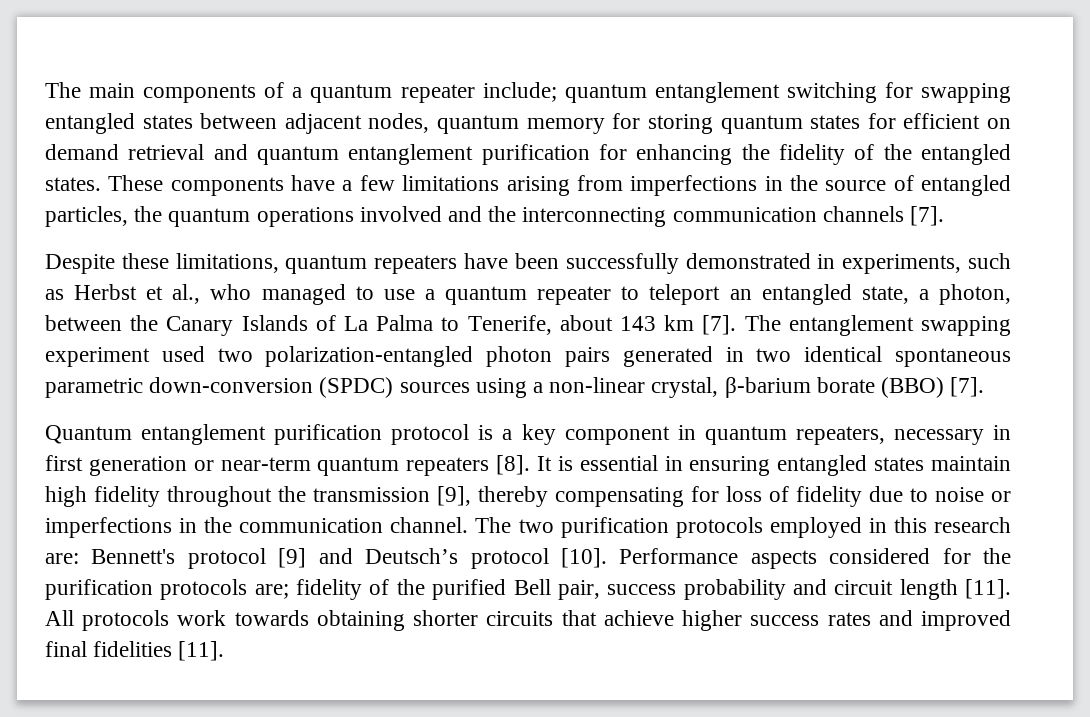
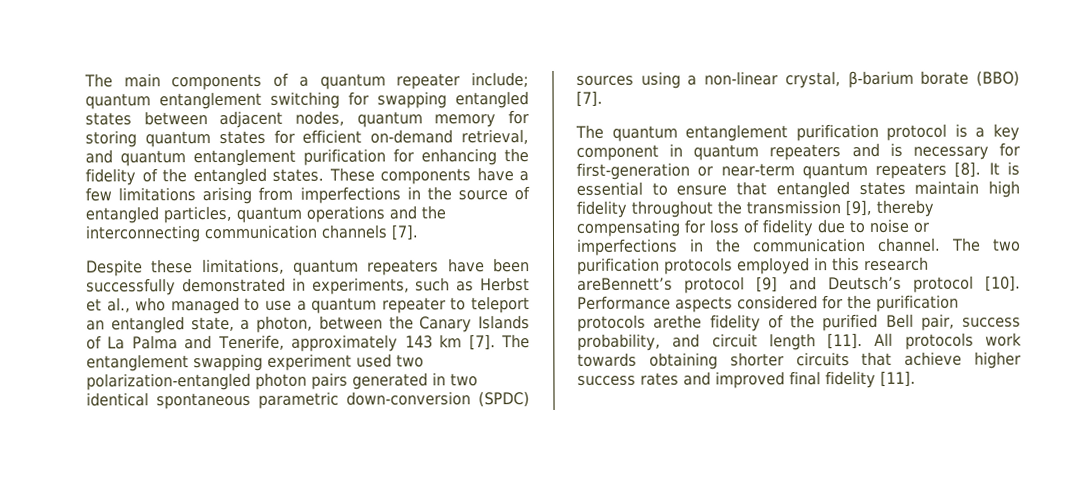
- The main components of a quantum repeater include; quantum entanglement switching for swapping entangled states between adjacent nodes, quantum memory for storing quantum states for efficient on demand retrieval and quantum entanglement purification for enhancing the fidelity of the entangled states.
+ The main components of a quantum repeater include; quantum entanglement switching for swapping entangled states between adjacent nodes, quantum memory for storing quantum states for efficient on-demand retrieval, and quantum entanglement purification for enhancing the fidelity of the entangled states.
- These components have a few limitations arising from imperfections in the source of entangled particles, the quantum operations involved and the interconnecting communication channels [7].
+ These components have a few limitations arising from imperfections in the source of entangled particles, quantum operations and the interconnecting communication channels [7].
- Despite these limitations, quantum repeaters have been successfully demonstrated in experiments, such as Herbst et al., who managed to use a quantum repeater to teleport an entangled state, a photon, between the Canary Islands of La Palma to Tenerife, about 143 km [7].
+ Despite these limitations, quantum repeaters have been successfully demonstrated in experiments, such as Herbst et al., who managed to use a quantum repeater to teleport an entangled state, a photon, between the Canary Islands of La Palma and Tenerife, approximately 143 km [7].
- Quantum entanglement purification protocol is a key component in quantum repeaters, necessary in first generation or near-term quantum repeaters [8].
+ The quantum entanglement purification protocol is a key component in quantum repeaters and is necessary for first-generation or near-term quantum repeaters [8].
- It is essential in ensuring entangled states maintain high fidelity throughout the transmission [9], thereby compensating for loss of fidelity due to noise or imperfections in the communication channel.
+ It is essential to ensure that entangled states maintain high fidelity throughout the transmission [9], thereby compensating for loss of fidelity due to noise or imperfections in the communication channel.
- The two purification protocols employed in this research are: Bennett's protocol [9] and Deutsch’s protocol [10].
+ The two purification protocols employed in this research areBennett’s protocol [9] and Deutsch’s protocol [10].
- Performance aspects considered for the purification protocols are; fidelity of the purified Bell pair, success probability and circuit length [11].
+ Performance aspects considered for the purification protocols arethe fidelity of the purified Bell pair, success probability, and circuit length [11].
- All protocols work towards obtaining shorter circuits that achieve higher success rates and improved final fidelities [11].
+ All protocols work towards obtaining shorter circuits that achieve higher success rates and improved final fidelity [11].

